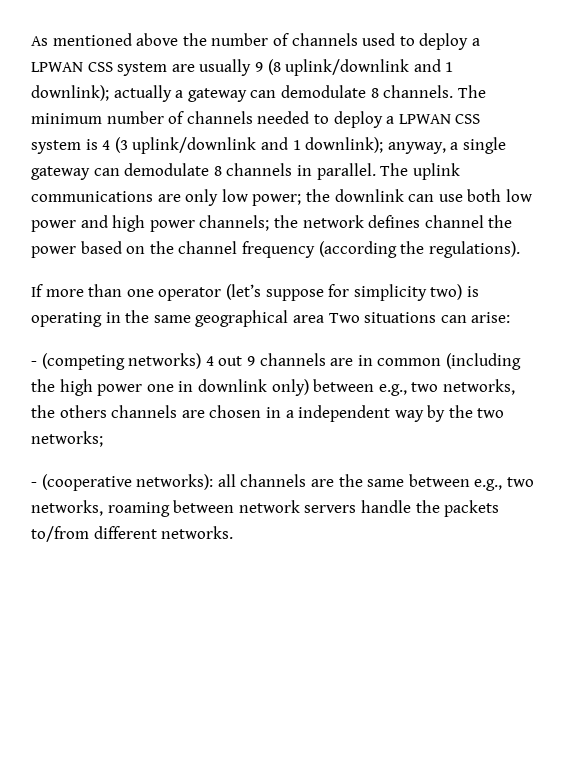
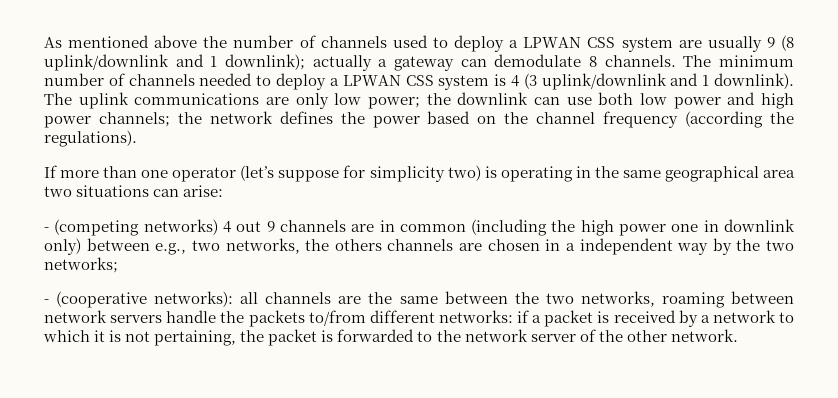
- The minimum number of channels needed to deploy a LPWAN CSS system is 4 (3 uplink/downlink and 1 downlink); anyway, a single gateway can demodulate 8 channels in parallel.
+ The minimum number of channels needed to deploy a LPWAN CSS system is 4 (3 uplink/downlink and 1 downlink).
- The uplink communications are only low power; the downlink can use both low power and high power channels; the network defines channel the power based on the channel frequency (according the regulations).
+ The uplink communications are only low power; the downlink can use both low power and high power channels; the network defines the power based on the channel frequency (according the regulations).
- If more than one operator (let’s suppose for simplicity two) is operating in the same geographical area Two situations can arise:
+ If more than one operator (let’s suppose for simplicity two) is operating in the same geographical area two situations can arise:
- - (cooperative networks): all channels are the same between e.g., two networks, roaming between network servers handle the packets to/from different networks.
+ - (cooperative networks): all channels are the same between the two networks, roaming between network servers handle the packets to/from different networks: if a packet is received by a network to which it is not pertaining, the packet is forwarded to the network server of the other network.

